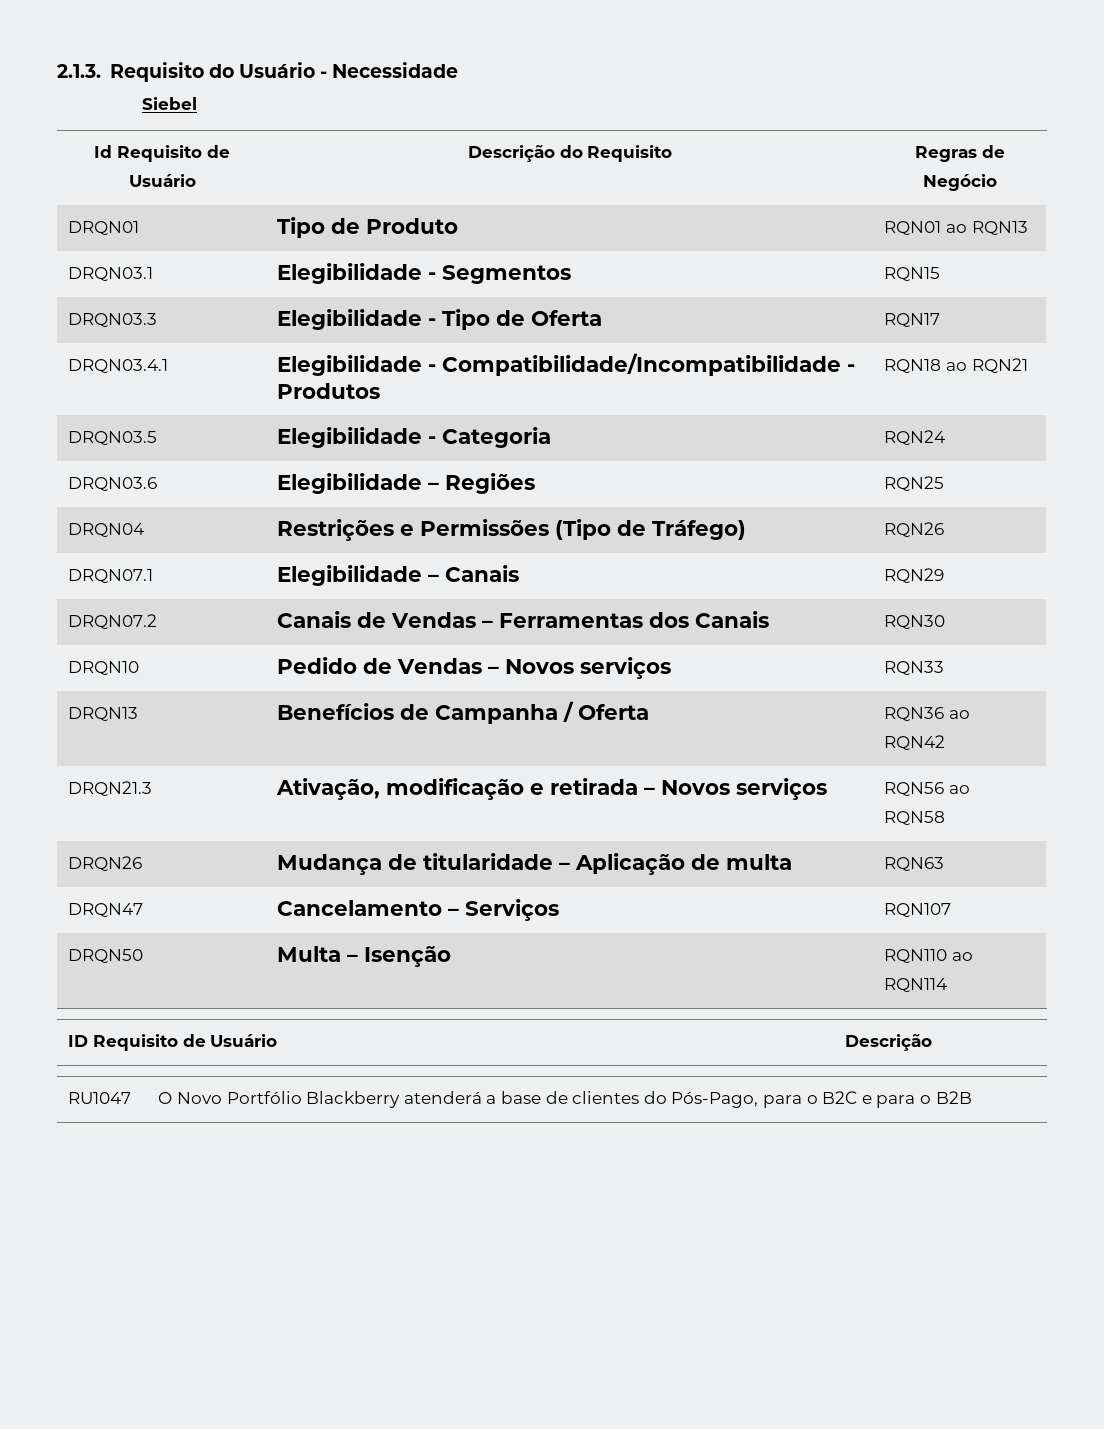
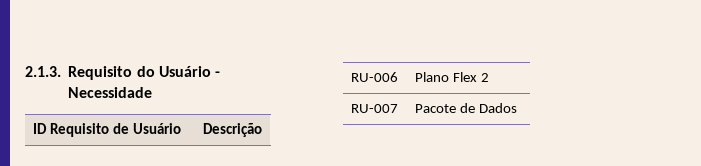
- Siebel
- Id Requisito de Usuário | Descrição do Requisito | Regras de Negócio
- DRQN01 | Tipo de Produto | RQN01 ao RQN13
- DRQN03.1 | Elegibilidade - Segmentos | RQN15
- DRQN03.3 | Elegibilidade - Tipo de Oferta | RQN17
- DRQN03.4.1 | Elegibilidade - Compatibilidade/Incompatibilidade - Produtos | RQN18 ao RQN21
- DRQN03.5 | Elegibilidade - Categoria | RQN24
- DRQN03.6 | Elegibilidade – Regiões | RQN25
- DRQN04 | Restrições e Permissões (Tipo de Tráfego) | RQN26
- DRQN07.1 | Elegibilidade – Canais | RQN29
- DRQN07.2 | Canais de Vendas – Ferramentas dos Canais | RQN30
- DRQN10 | Pedido de Vendas – Novos serviços | RQN33
- DRQN13 | Benefícios de Campanha / Oferta | RQN36 ao RQN42
- DRQN21.3 | Ativação, modificação e retirada – Novos serviços | RQN56 ao RQN58
- DRQN26 | Mudança de titularidade – Aplicação de multa | RQN63
- DRQN47 | Cancelamento – Serviços | RQN107
- DRQN50 | Multa – Isenção | RQN110 ao RQN114
- RU1047 | O Novo Portfólio Blackberry atenderá a base de clientes do Pós-Pago, para o B2C e para o B2B
+ RU-006 | Plano Flex 2
+ RU-007 | Pacote de Dados

